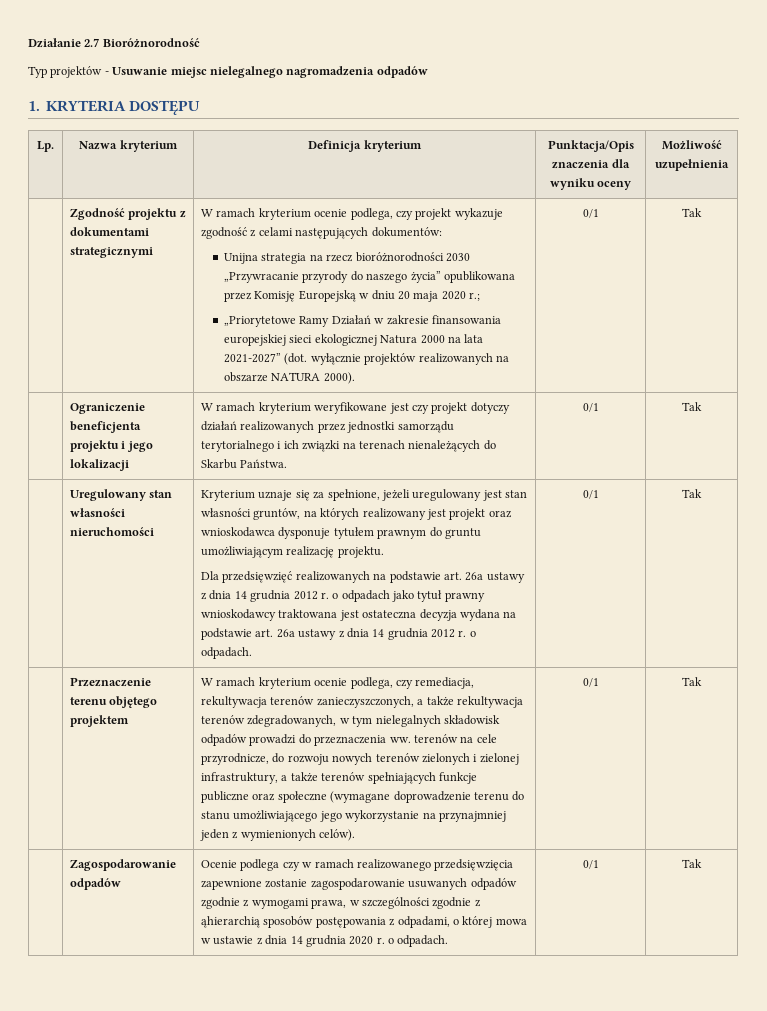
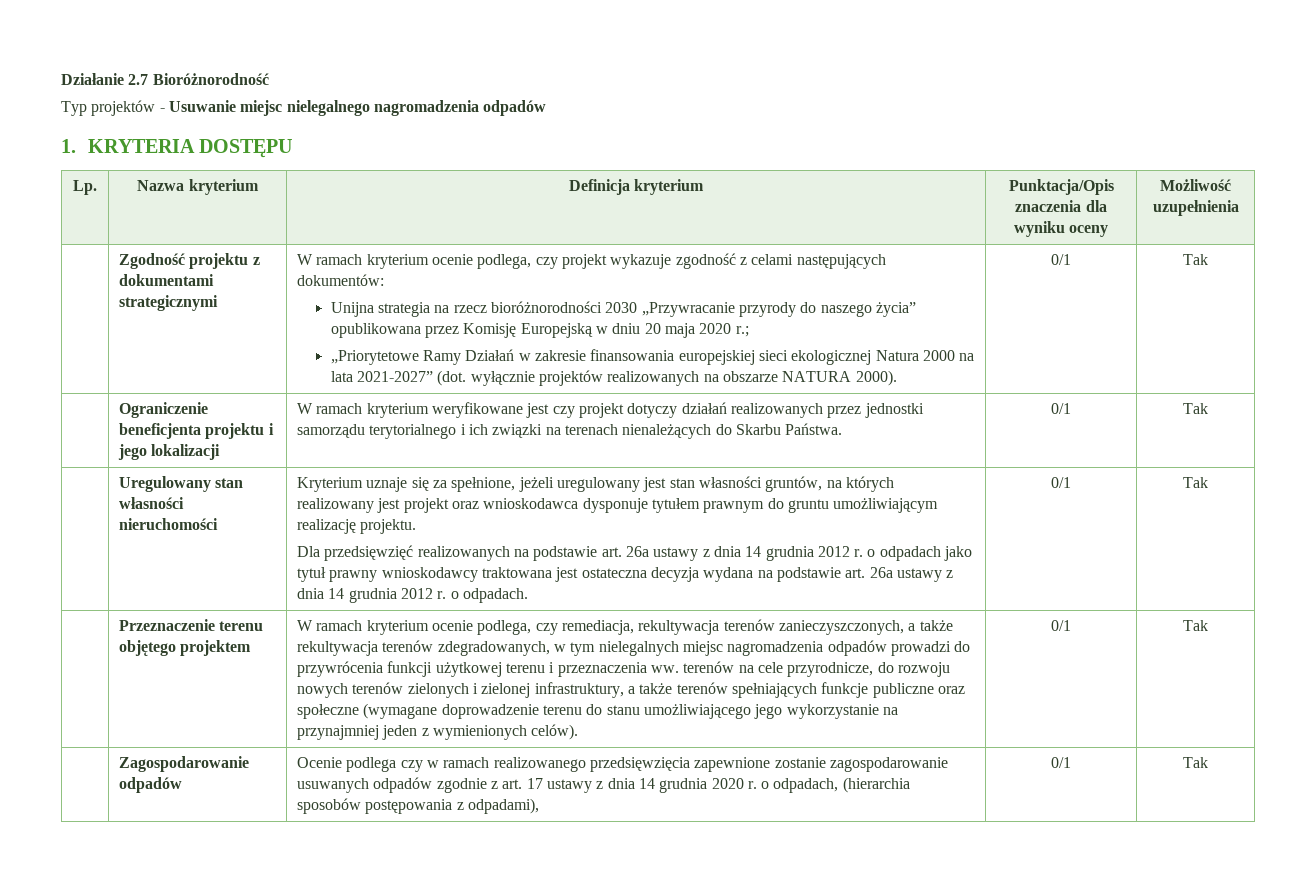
- W ramach kryterium ocenie podlega, czy remediacja, rekultywacja terenów zanieczyszczonych, a także rekultywacja terenów zdegradowanych, w tym nielegalnych składowisk odpadów prowadzi do przeznaczenia ww. terenów na cele przyrodnicze, do rozwoju nowych terenów zielonych i zielonej infrastruktury, a także terenów spełniających funkcje publiczne oraz społeczne (wymagane doprowadzenie terenu do stanu umożliwiającego jego wykorzystanie na przynajmniej jeden z wymienionych celów).
+ W ramach kryterium ocenie podlega, czy remediacja, rekultywacja terenów zanieczyszczonych, a także rekultywacja terenów zdegradowanych, w tym nielegalnych miejsc nagromadzenia odpadów prowadzi do przywrócenia funkcji użytkowej terenu i przeznaczenia ww. terenów na cele przyrodnicze, do rozwoju nowych terenów zielonych i zielonej infrastruktury, a także terenów spełniających funkcje publiczne oraz społeczne (wymagane doprowadzenie terenu do stanu umożliwiającego jego wykorzystanie na przynajmniej jeden z wymienionych celów).
- Ocenie podlega czy w ramach realizowanego przedsięwzięcia zapewnione zostanie zagospodarowanie usuwanych odpadów zgodnie z wymogami prawa, w szczególności zgodnie z ąhierarchią sposobów postępowania z odpadami, o której mowa w ustawie z dnia 14 grudnia 2020 r. o odpadach.
+ Ocenie podlega czy w ramach realizowanego przedsięwzięcia zapewnione zostanie zagospodarowanie usuwanych odpadów zgodnie z art. 17 ustawy z dnia 14 grudnia 2020 r. o odpadach, (hierarchia sposobów postępowania z odpadami),

